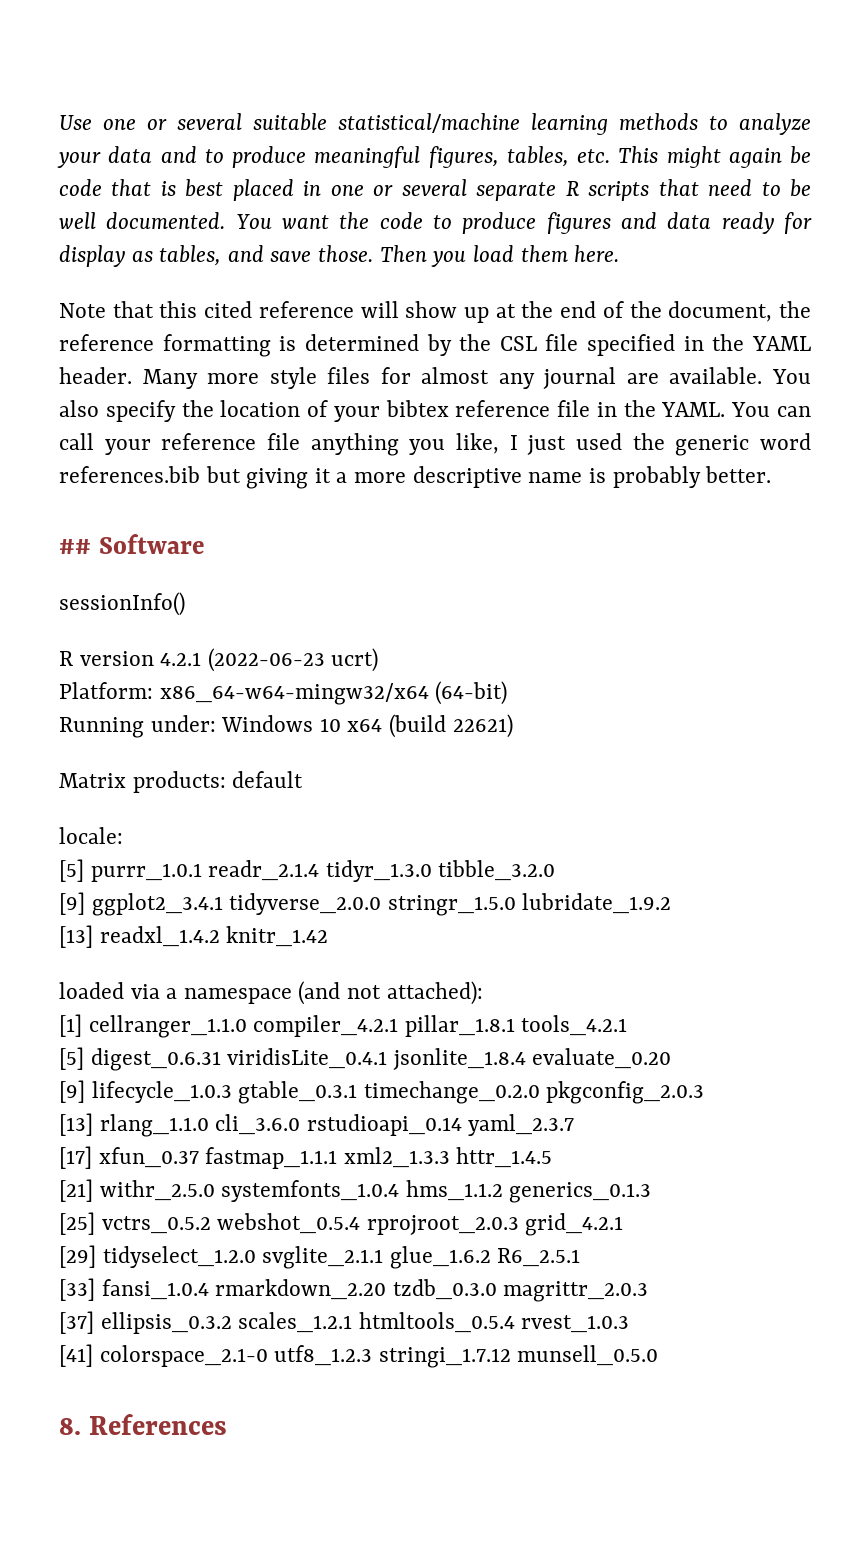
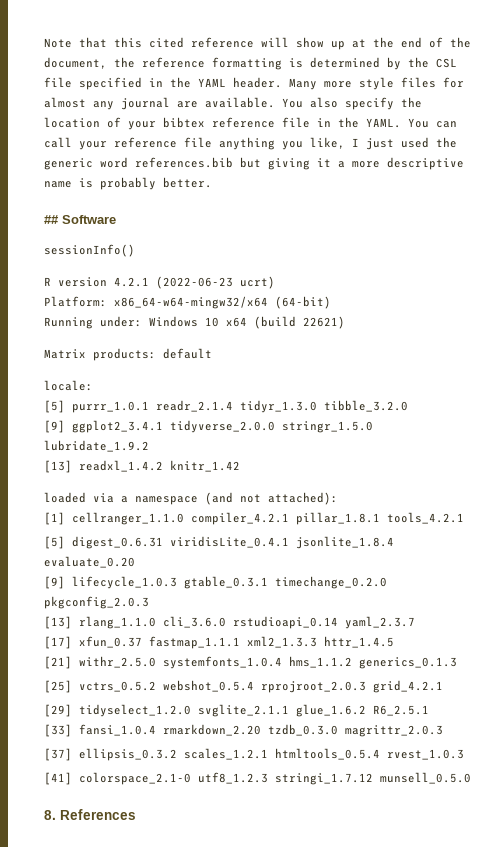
- Use one or several suitable statistical/machine learning methods to analyze your data and to produce meaningful figures, tables, etc. This might again be code that is best placed in one or several separate R scripts that need to be well documented. You want the code to produce figures and data ready for display as tables, and save those. Then you load them here.

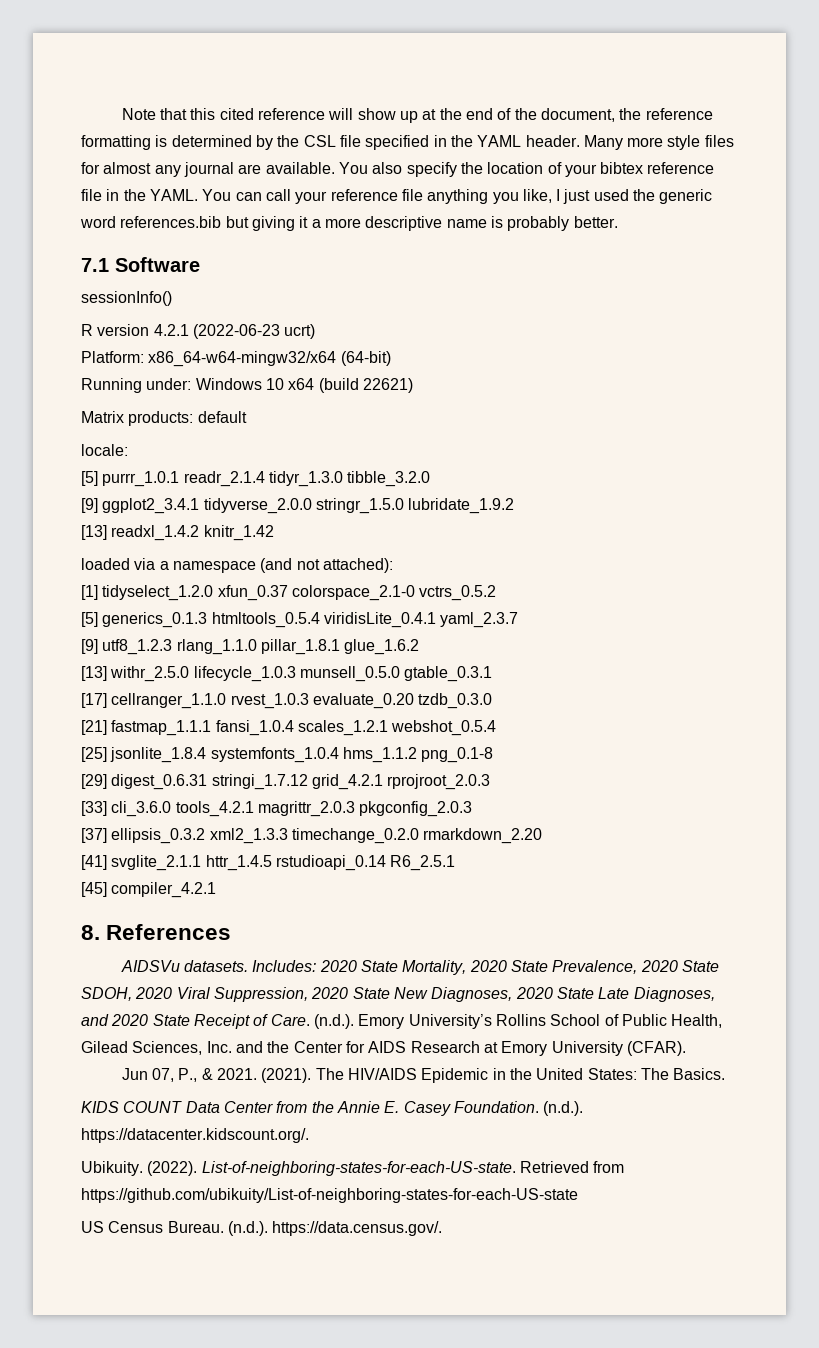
- ## Software
+ 7.1 Software
- [1] cellranger_1.1.0 compiler_4.2.1 pillar_1.8.1 tools_4.2.1
- [5] digest_0.6.31 viridisLite_0.4.1 jsonlite_1.8.4 evaluate_0.20
- [9] lifecycle_1.0.3 gtable_0.3.1 timechange_0.2.0 pkgconfig_2.0.3
- [13] rlang_1.1.0 cli_3.6.0 rstudioapi_0.14 yaml_2.3.7
- [17] xfun_0.37 fastmap_1.1.1 xml2_1.3.3 httr_1.4.5
- [21] withr_2.5.0 systemfonts_1.0.4 hms_1.1.2 generics_0.1.3
- [25] vctrs_0.5.2 webshot_0.5.4 rprojroot_2.0.3 grid_4.2.1
- [29] tidyselect_1.2.0 svglite_2.1.1 glue_1.6.2 R6_2.5.1
- [33] fansi_1.0.4 rmarkdown_2.20 tzdb_0.3.0 magrittr_2.0.3
+ [1] tidyselect_1.2.0 xfun_0.37 colorspace_2.1-0 vctrs_0.5.2
+ [5] generics_0.1.3 htmltools_0.5.4 viridisLite_0.4.1 yaml_2.3.7
+ [9] utf8_1.2.3 rlang_1.1.0 pillar_1.8.1 glue_1.6.2
+ [13] withr_2.5.0 lifecycle_1.0.3 munsell_0.5.0 gtable_0.3.1
+ [17] cellranger_1.1.0 rvest_1.0.3 evaluate_0.20 tzdb_0.3.0
+ [21] fastmap_1.1.1 fansi_1.0.4 scales_1.2.1 webshot_0.5.4
+ [25] jsonlite_1.8.4 systemfonts_1.0.4 hms_1.1.2 png_0.1-8
+ [29] digest_0.6.31 stringi_1.7.12 grid_4.2.1 rprojroot_2.0.3
+ [33] cli_3.6.0 tools_4.2.1 magrittr_2.0.3 pkgconfig_2.0.3
- [37] ellipsis_0.3.2 scales_1.2.1 htmltools_0.5.4 rvest_1.0.3
- [41] colorspace_2.1-0 utf8_1.2.3 stringi_1.7.12 munsell_0.5.0
+ [37] ellipsis_0.3.2 xml2_1.3.3 timechange_0.2.0 rmarkdown_2.20
+ [41] svglite_2.1.1 httr_1.4.5 rstudioapi_0.14 R6_2.5.1
+ [45] compiler_4.2.1
  8. References
+ AIDSVu datasets. Includes: 2020 State Mortality, 2020 State Prevalence, 2020 State SDOH, 2020 Viral Suppression, 2020 State New Diagnoses, 2020 State Late Diagnoses, and 2020 State Receipt of Care. (n.d.). Emory University’s Rollins School of Public Health, Gilead Sciences, Inc. and the Center for AIDS Research at Emory University (CFAR).
+ Jun 07, P., & 2021. (2021). The HIV/AIDS Epidemic in the United States: The Basics.
+ KIDS COUNT Data Center from the Annie E. Casey Foundation. (n.d.). https://datacenter.kidscount.org/.
+ Ubikuity. (2022). List-of-neighboring-states-for-each-US-state. Retrieved from https://github.com/ubikuity/List-of-neighboring-states-for-each-US-state
+ US Census Bureau. (n.d.). https://data.census.gov/.

